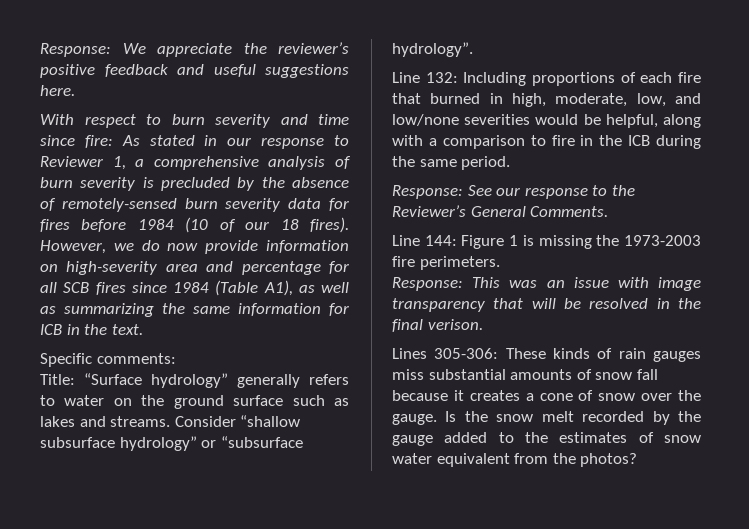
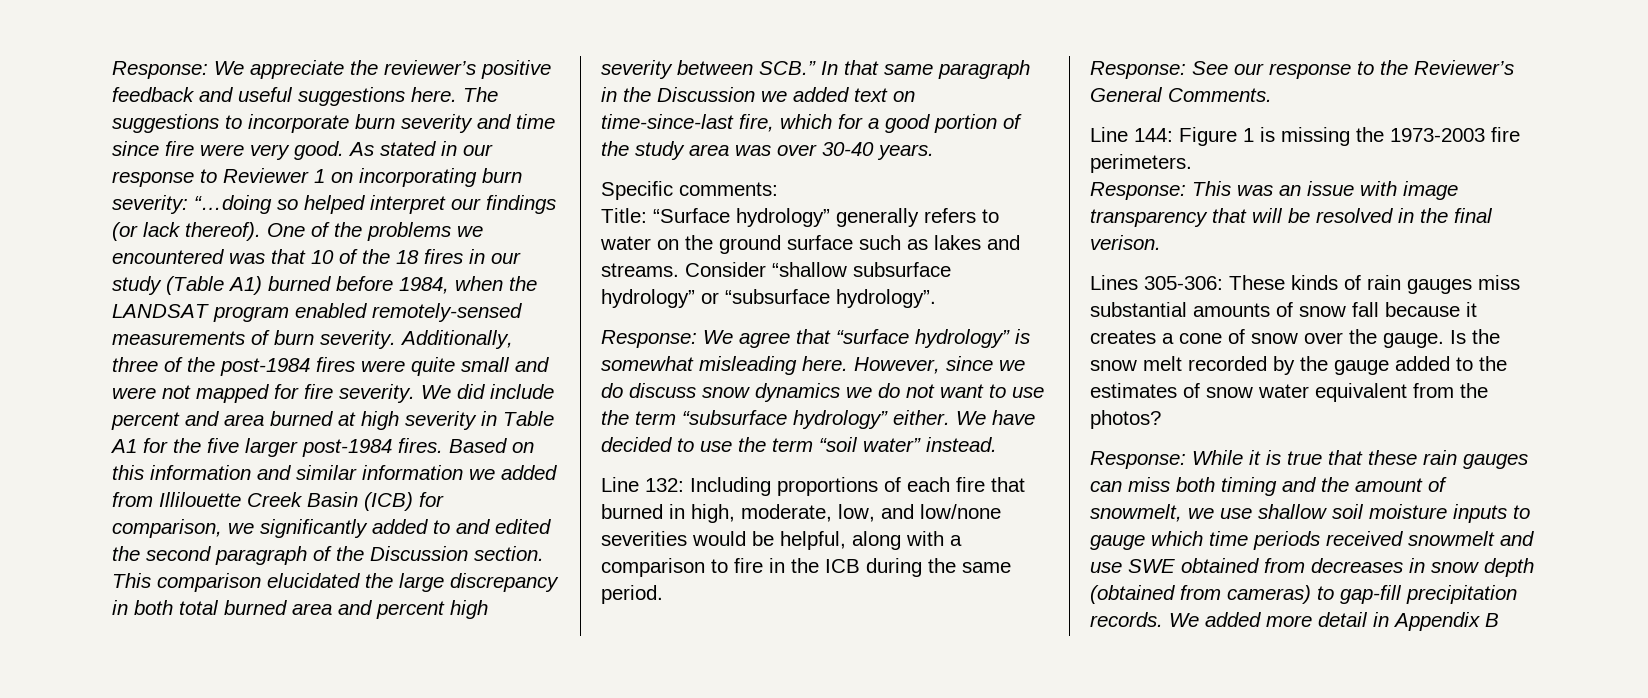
- Response: We appreciate the reviewer’s positive feedback and useful suggestions here.
- With respect to burn severity and time since fire: As stated in our response to Reviewer 1, a comprehensive analysis of burn severity is precluded by the absence of remotely-sensed burn severity data for fires before 1984 (10 of our 18 fires). However, we do now provide information on high-severity area and percentage for all SCB fires since 1984 (Table A1), as well as summarizing the same information for ICB in the text.
+ Response: We appreciate the reviewer’s positive feedback and useful suggestions here. The suggestions to incorporate burn severity and time since fire were very good. As stated in our response to Reviewer 1 on incorporating burn severity: “…doing so helped interpret our findings (or lack thereof). One of the problems we encountered was that 10 of the 18 fires in our study (Table A1) burned before 1984, when the LANDSAT program enabled remotely-sensed measurements of burn severity. Additionally, three of the post-1984 fires were quite small and were not mapped for fire severity. We did include percent and area burned at high severity in Table A1 for the five larger post-1984 fires. Based on this information and similar information we added from Illilouette Creek Basin (ICB) for comparison, we significantly added to and edited the second paragraph of the Discussion section. This comparison elucidated the large discrepancy in both total burned area and percent high severity between SCB.” In that same paragraph in the Discussion we added text on time-since-last fire, which for a good portion of the study area was over 30-40 years.
+ Response: We agree that “surface hydrology” is somewhat misleading here. However, since we do discuss snow dynamics we do not want to use the term “subsurface hydrology” either. We have decided to use the term “soil water” instead.
+ Response: While it is true that these rain gauges can miss both timing and the amount of snowmelt, we use shallow soil moisture inputs to gauge which time periods received snowmelt and use SWE obtained from decreases in snow depth (obtained from cameras) to gap-fill precipitation records. We added more detail in Appendix B

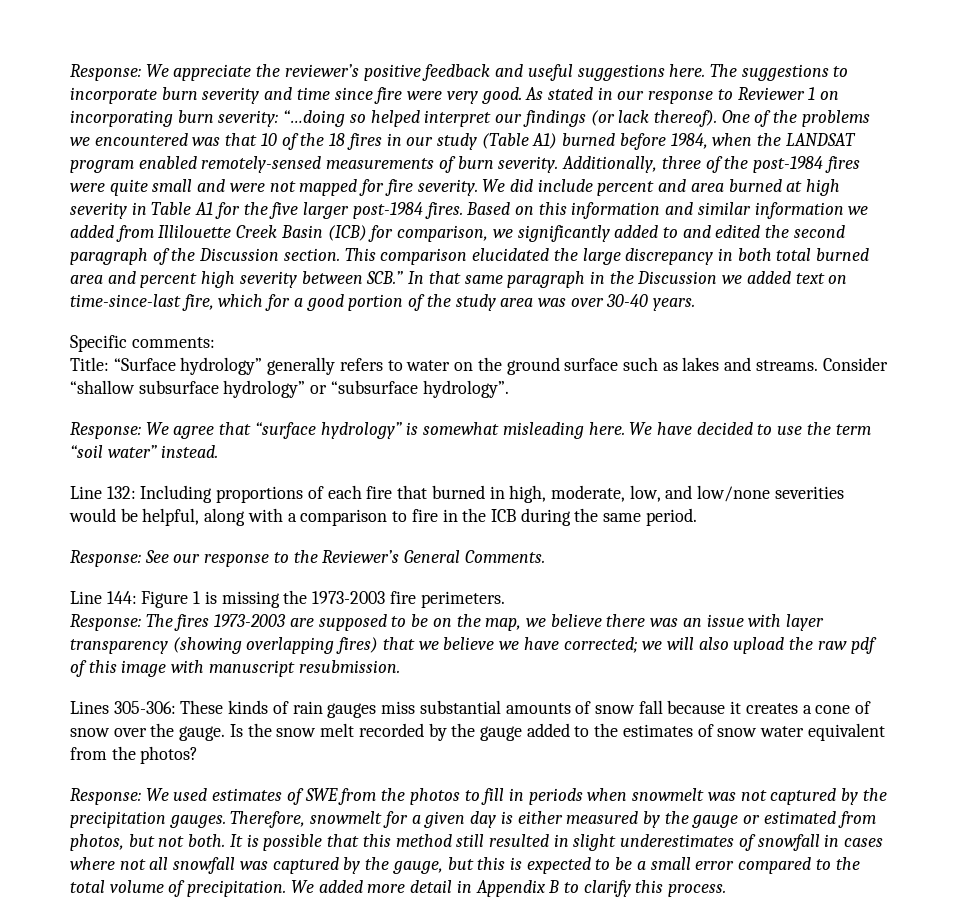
- However, since we do discuss snow dynamics we do not want to use the term “subsurface hydrology” either.
- Response: This was an issue with image transparency that will be resolved in the final verison.
+ Response: The fires 1973-2003 are supposed to be on the map, we believe there was an issue with layer transparency (showing overlapping fires) that we believe we have corrected; we will also upload the raw pdf of this image with manuscript resubmission.
- Response: While it is true that these rain gauges can miss both timing and the amount of snowmelt, we use shallow soil moisture inputs to gauge which time periods received snowmelt and use SWE obtained from decreases in snow depth (obtained from cameras) to gap-fill precipitation records.
+ Response: We used estimates of SWE from the photos to fill in periods when snowmelt was not captured by the precipitation gauges. Therefore, snowmelt for a given day is either measured by the gauge or estimated from photos, but not both. It is possible that this method still resulted in slight underestimates of snowfall in cases where not all snowfall was captured by the gauge, but this is expected to be a small error compared to the total volume of precipitation.
- We added more detail in Appendix B
+ We added more detail in Appendix B to clarify this process.

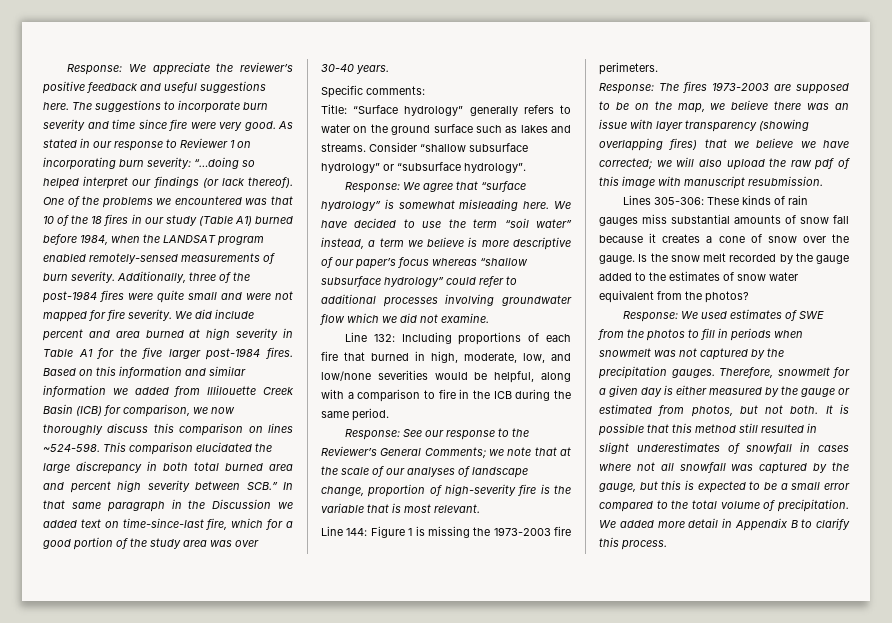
- Based on this information and similar information we added from Illilouette Creek Basin (ICB) for comparison, we significantly added to and edited the second paragraph of the Discussion section.
+ Based on this information and similar information we added from Illilouette Creek Basin (ICB) for comparison, we now thoroughly discuss this comparison on lines ~524-598.
- We have decided to use the term “soil water” instead.
+ We have decided to use the term “soil water” instead, a term we believe is more descriptive of our paper’s focus whereas “shallow subsurface hydrology” could refer to additional processes involving groundwater flow which we did not examine.
- Response: See our response to the Reviewer’s General Comments.
+ Response: See our response to the Reviewer’s General Comments; we note that at the scale of our analyses of landscape change, proportion of high-severity fire is the variable that is most relevant.

